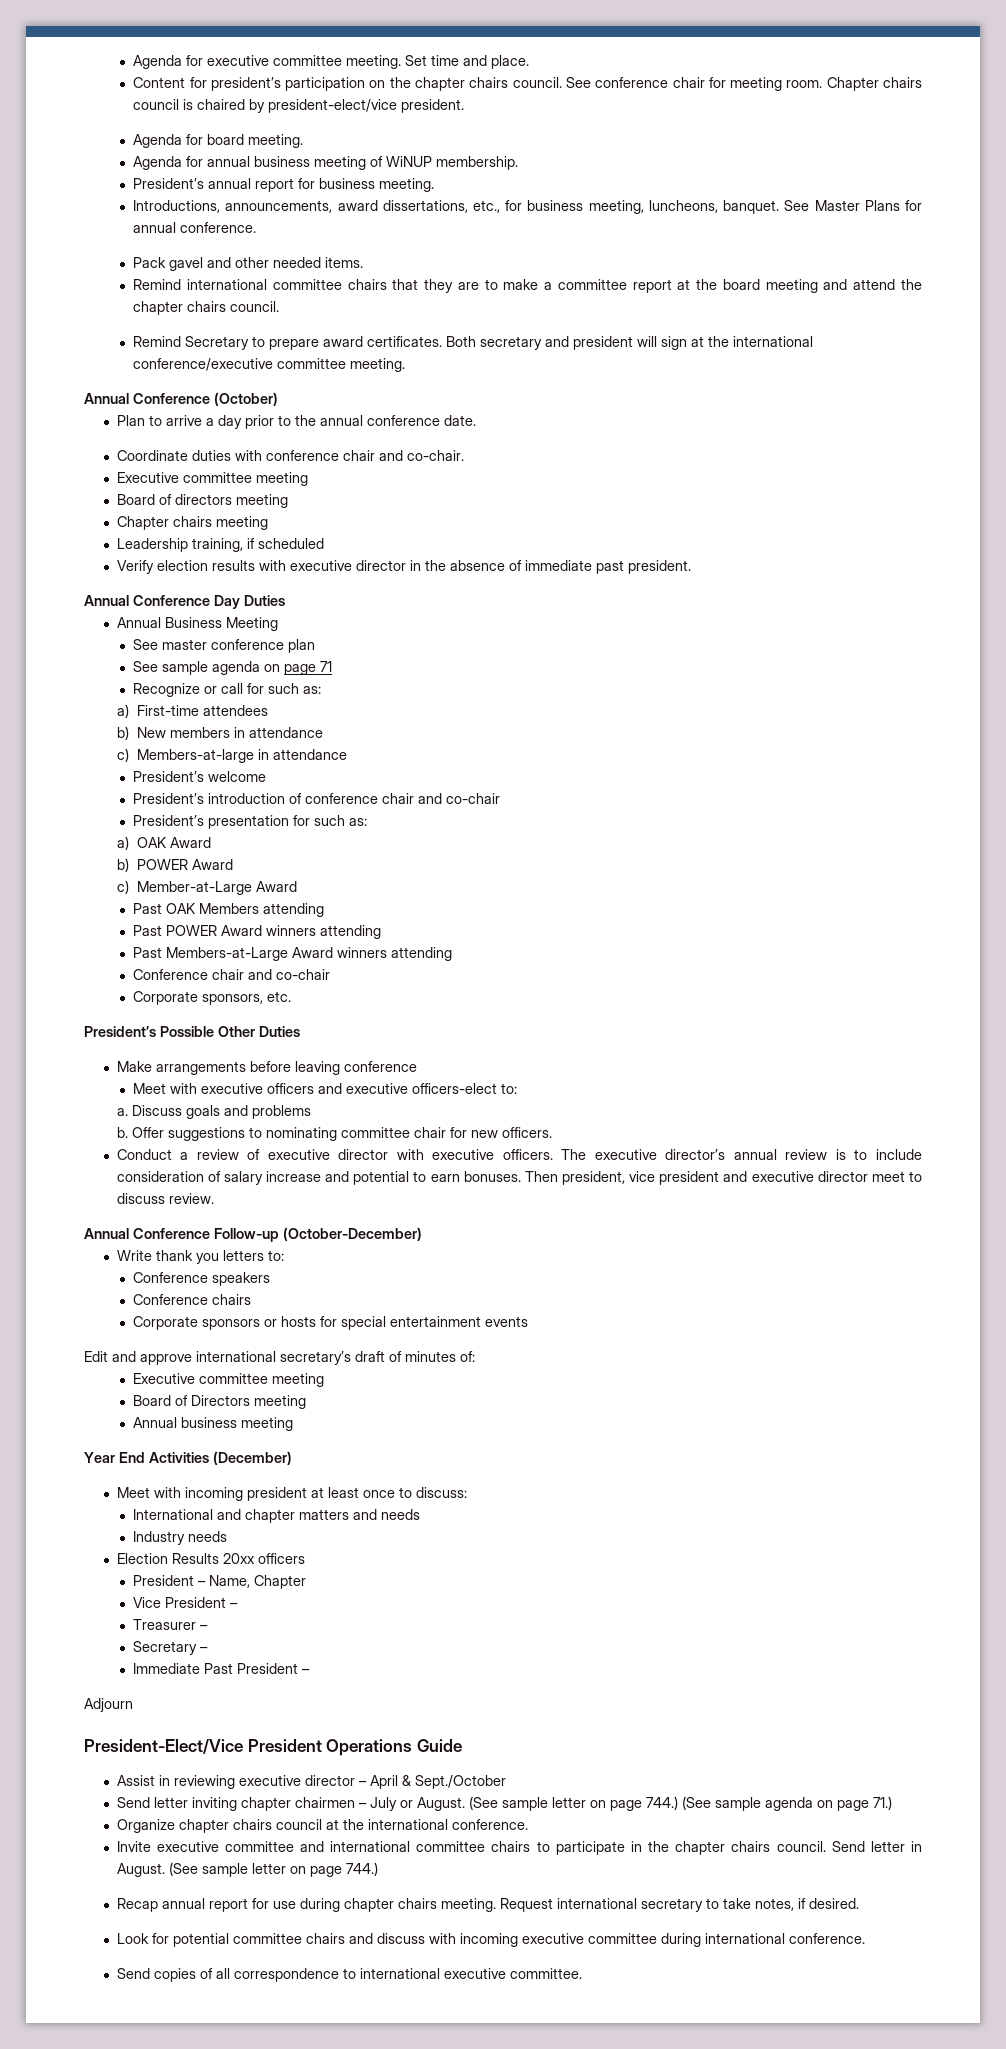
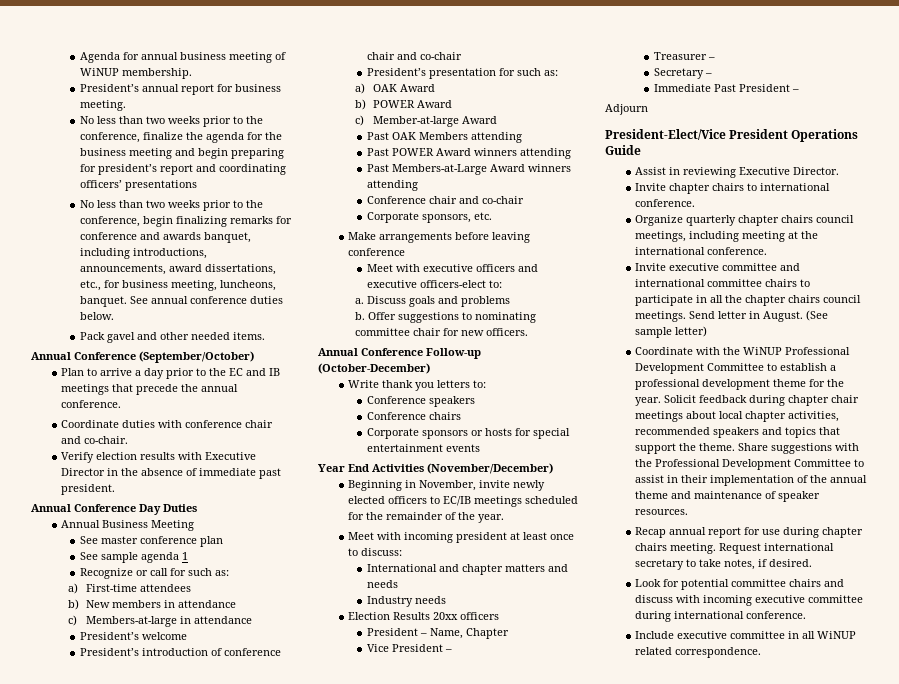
- Agenda for executive committee meeting. Set time and place.
- Content for president’s participation on the chapter chairs council. See conference chair for meeting room. Chapter chairs council is chaired by president-elect/vice president.
- Agenda for board meeting.
- Introductions, announcements, award dissertations, etc., for business meeting, luncheons, banquet.
+ No less than two weeks prior to the conference, finalize the agenda for the business meeting and begin preparing for president’s report and coordinating officers’ presentations
+ No less than two weeks prior to the conference, begin finalizing remarks for conference and awards banquet, including introductions, announcements, award dissertations, etc., for business meeting, luncheons, banquet.
- See Master Plans for annual conference.
+ See annual conference duties below.
- Remind international committee chairs that they are to make a committee report at the board meeting and attend the chapter chairs council.
- Remind Secretary to prepare award certificates. Both secretary and president will sign at the international conference/executive committee meeting.
- Annual Conference (October)
+ Annual Conference (September/October)
- Plan to arrive a day prior to the annual conference date.
+ Plan to arrive a day prior to the EC and IB meetings that precede the annual conference.
  Coordinate duties with conference chair and co-chair.
- Executive committee meeting
- Board of directors meeting
- Chapter chairs meeting
- Leadership training, if scheduled
- Verify election results with executive director in the absence of immediate past president.
+ Verify election results with Executive Director in the absence of immediate past president.
- See sample agenda on page 71
+ See sample agenda 1
- c) Member-at-Large Award
+ c) Member-at-large Award
- President’s Possible Other Duties
- Conduct a review of executive director with executive officers. The executive director’s annual review is to include consideration of salary increase and potential to earn bonuses. Then president, vice president and executive director meet to discuss review.
- Edit and approve international secretary’s draft of minutes of:
- Executive committee meeting
- Board of Directors meeting
- Annual business meeting
- Year End Activities (December)
+ Year End Activities (November/December)
+ Beginning in November, invite newly elected officers to EC/IB meetings scheduled for the remainder of the year.
- Assist in reviewing executive director – April & Sept./October
- Send letter inviting chapter chairmen – July or August. (See sample letter on page 744.) (See sample agenda on page 71.)
+ Assist in reviewing Executive Director.
+ Invite chapter chairs to international conference.
- Organize chapter chairs council at the international conference.
+ Organize quarterly chapter chairs council meetings, including meeting at the international conference.
- Invite executive committee and international committee chairs to participate in the chapter chairs council.
+ Invite executive committee and international committee chairs to participate in all the chapter chairs council meetings.
- Send letter in August. (See sample letter on page 744.)
+ Send letter in August. (See sample letter)
+ Coordinate with the WiNUP Professional Development Committee to establish a professional development theme for the year. Solicit feedback during chapter chair meetings about local chapter activities, recommended speakers and topics that support the theme. Share suggestions with the Professional Development Committee to assist in their implementation of the annual theme and maintenance of speaker resources.
- Send copies of all correspondence to international executive committee.
+ Include executive committee in all WiNUP related correspondence.

